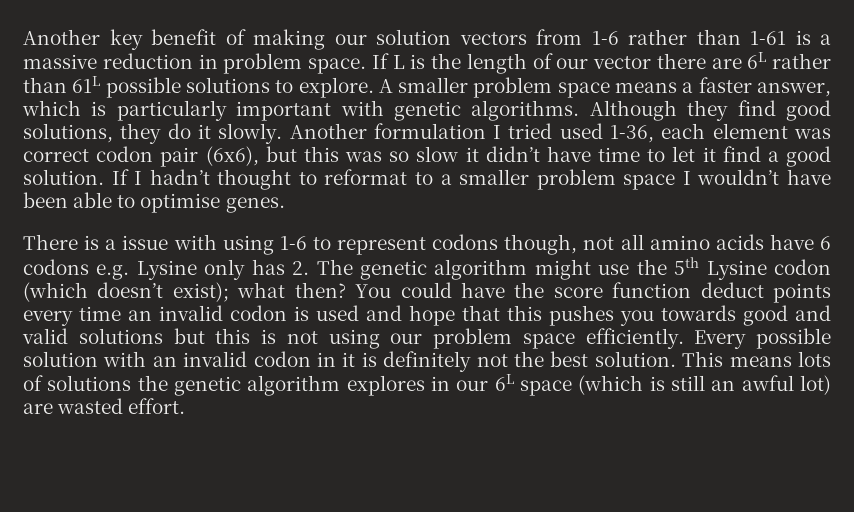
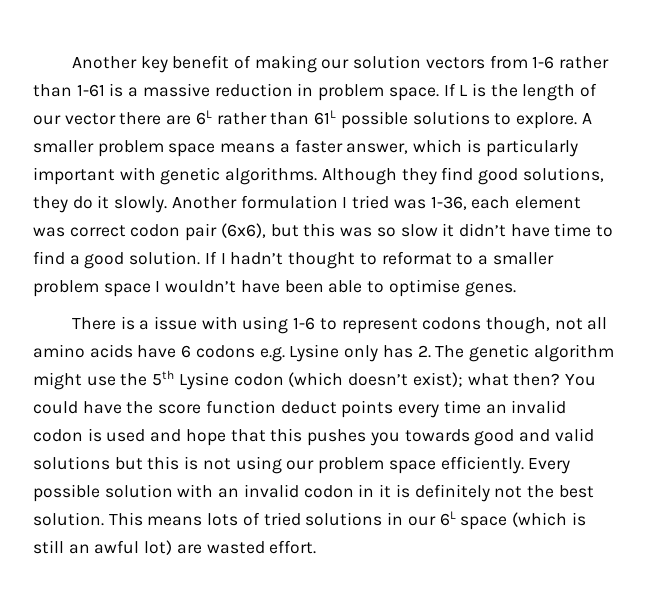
- Another formulation I tried used 1-36, each element was correct codon pair (6x6), but this was so slow it didn’t have time to let it find a good solution.
+ Another formulation I tried was 1-36, each element was correct codon pair (6x6), but this was so slow it didn’t have time to find a good solution.
- This means lots of solutions the genetic algorithm explores in our 6L space (which is still an awful lot) are wasted effort.
+ This means lots of tried solutions in our 6L space (which is still an awful lot) are wasted effort.

